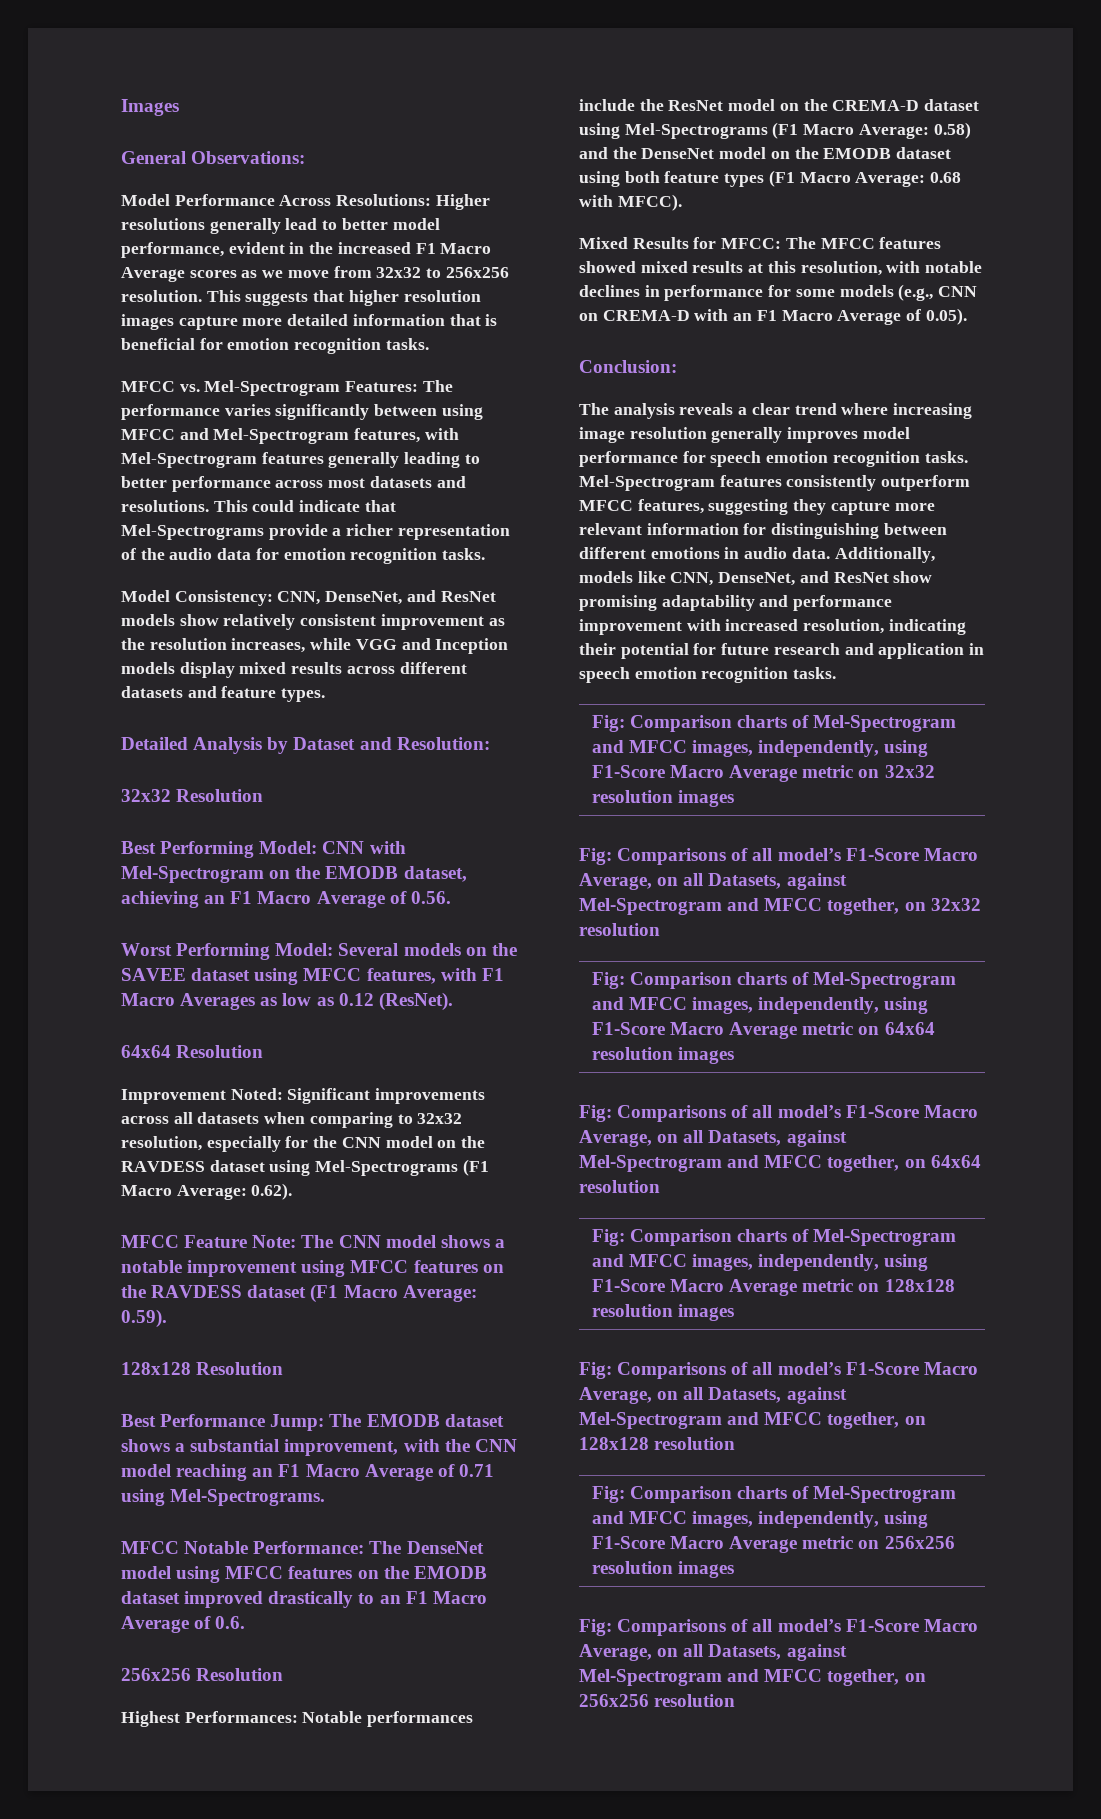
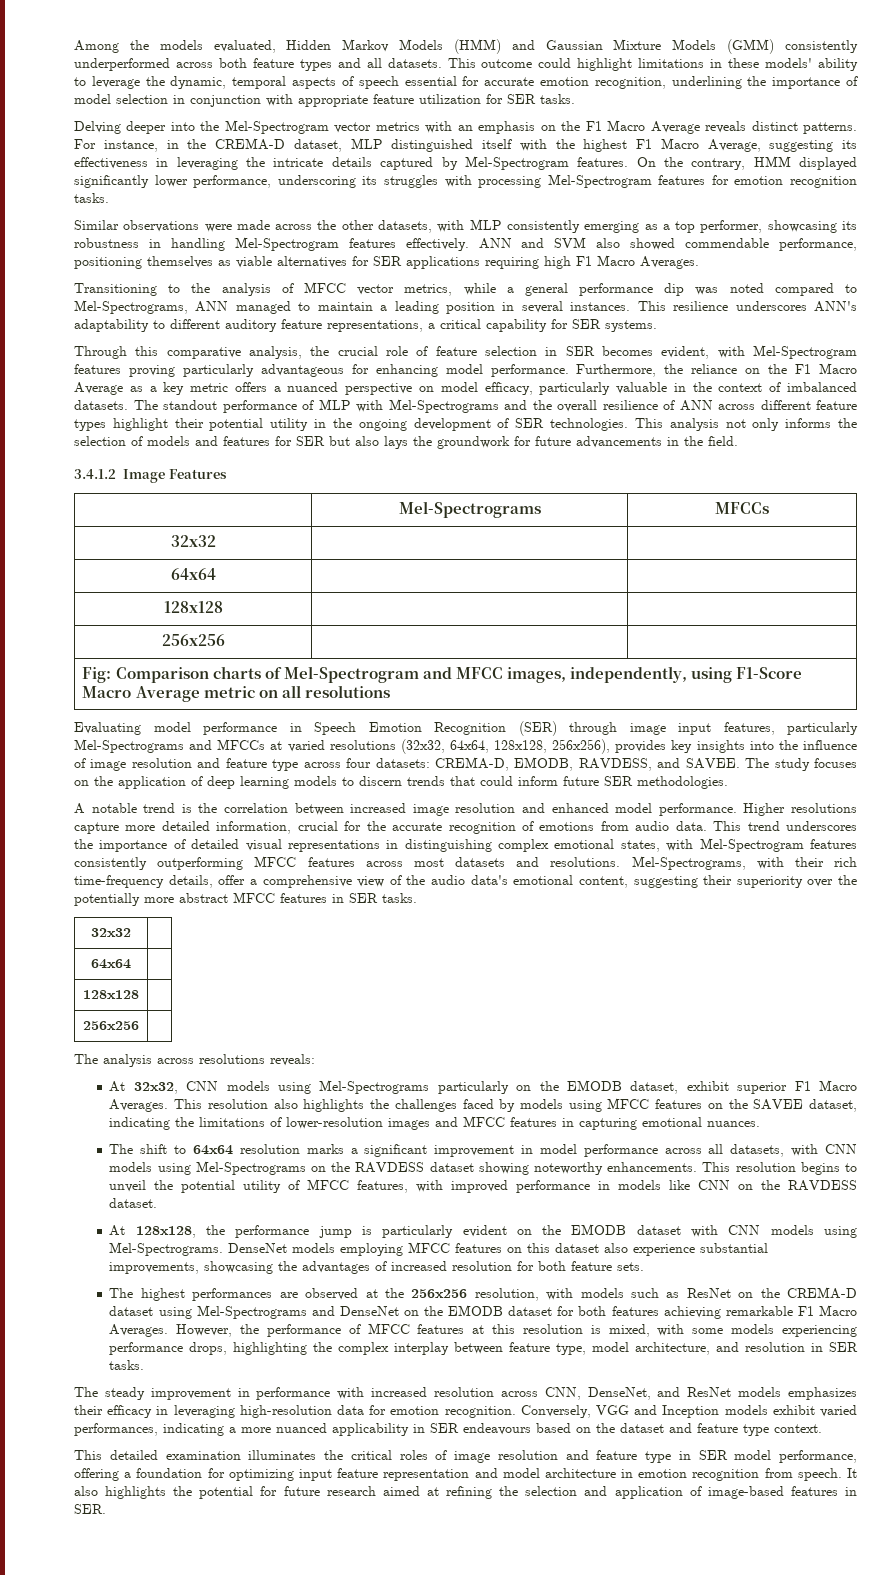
- Images
- General Observations:
- Model Performance Across Resolutions: Higher resolutions generally lead to better model performance, evident in the increased F1 Macro Average scores as we move from 32x32 to 256x256 resolution. This suggests that higher resolution images capture more detailed information that is beneficial for emotion recognition tasks.
- MFCC vs. Mel-Spectrogram Features: The performance varies significantly between using MFCC and Mel-Spectrogram features, with Mel-Spectrogram features generally leading to better performance across most datasets and resolutions. This could indicate that Mel-Spectrograms provide a richer representation of the audio data for emotion recognition tasks.
- Model Consistency: CNN, DenseNet, and ResNet models show relatively consistent improvement as the resolution increases, while VGG and Inception models display mixed results across different datasets and feature types.
- Detailed Analysis by Dataset and Resolution:
- 32x32 Resolution
- Best Performing Model: CNN with Mel-Spectrogram on the EMODB dataset, achieving an F1 Macro Average of 0.56.
- Worst Performing Model: Several models on the SAVEE dataset using MFCC features, with F1 Macro Averages as low as 0.12 (ResNet).
- 64x64 Resolution
- Improvement Noted: Significant improvements across all datasets when comparing to 32x32 resolution, especially for the CNN model on the RAVDESS dataset using Mel-Spectrograms (F1 Macro Average: 0.62).
- MFCC Feature Note: The CNN model shows a notable improvement using MFCC features on the RAVDESS dataset (F1 Macro Average: 0.59).
- 128x128 Resolution
- Best Performance Jump: The EMODB dataset shows a substantial improvement, with the CNN model reaching an F1 Macro Average of 0.71 using Mel-Spectrograms.
- MFCC Notable Performance: The DenseNet model using MFCC features on the EMODB dataset improved drastically to an F1 Macro Average of 0.6.
- 256x256 Resolution
- Highest Performances: Notable performances include the ResNet model on the CREMA-D dataset using Mel-Spectrograms (F1 Macro Average: 0.58) and the DenseNet model on the EMODB dataset using both feature types (F1 Macro Average: 0.68 with MFCC).
- Mixed Results for MFCC: The MFCC features showed mixed results at this resolution, with notable declines in performance for some models (e.g., CNN on CREMA-D with an F1 Macro Average of 0.05).
- Conclusion:
- The analysis reveals a clear trend where increasing image resolution generally improves model performance for speech emotion recognition tasks. Mel-Spectrogram features consistently outperform MFCC features, suggesting they capture more relevant information for distinguishing between different emotions in audio data. Additionally, models like CNN, DenseNet, and ResNet show promising adaptability and performance improvement with increased resolution, indicating their potential for future research and application in speech emotion recognition tasks.
+ Among the models evaluated, Hidden Markov Models (HMM) and Gaussian Mixture Models (GMM) consistently underperformed across both feature types and all datasets. This outcome could highlight limitations in these models' ability to leverage the dynamic, temporal aspects of speech essential for accurate emotion recognition, underlining the importance of model selection in conjunction with appropriate feature utilization for SER tasks.
+ Delving deeper into the Mel-Spectrogram vector metrics with an emphasis on the F1 Macro Average reveals distinct patterns. For instance, in the CREMA-D dataset, MLP distinguished itself with the highest F1 Macro Average, suggesting its effectiveness in leveraging the intricate details captured by Mel-Spectrogram features. On the contrary, HMM displayed significantly lower performance, underscoring its struggles with processing Mel-Spectrogram features for emotion recognition tasks.
+ Similar observations were made across the other datasets, with MLP consistently emerging as a top performer, showcasing its robustness in handling Mel-Spectrogram features effectively. ANN and SVM also showed commendable performance, positioning themselves as viable alternatives for SER applications requiring high F1 Macro Averages.
+ Transitioning to the analysis of MFCC vector metrics, while a general performance dip was noted compared to Mel-Spectrograms, ANN managed to maintain a leading position in several instances. This resilience underscores ANN's adaptability to different auditory feature representations, a critical capability for SER systems.
+ Through this comparative analysis, the crucial role of feature selection in SER becomes evident, with Mel-Spectrogram features proving particularly advantageous for enhancing model performance. Furthermore, the reliance on the F1 Macro Average as a key metric offers a nuanced perspective on model efficacy, particularly valuable in the context of imbalanced datasets. The standout performance of MLP with Mel-Spectrograms and the overall resilience of ANN across different feature types highlight their potential utility in the ongoing development of SER technologies. This analysis not only informs the selection of models and features for SER but also lays the groundwork for future advancements in the field.
+ 3.4.1.2 Image Features
+ | Mel-Spectrograms | MFCCs
+ 32x32 | |
+ 64x64 | |
+ 128x128 | |
+ 256x256 | |
- Fig: Comparison charts of Mel-Spectrogram and MFCC images, independently, using F1-Score Macro Average metric on 32x32 resolution images
- Fig: Comparisons of all model’s F1-Score Macro Average, on all Datasets, against Mel-Spectrogram and MFCC together, on 32x32 resolution
- Fig: Comparison charts of Mel-Spectrogram and MFCC images, independently, using F1-Score Macro Average metric on 64x64 resolution images
- Fig: Comparisons of all model’s F1-Score Macro Average, on all Datasets, against Mel-Spectrogram and MFCC together, on 64x64 resolution
- Fig: Comparison charts of Mel-Spectrogram and MFCC images, independently, using F1-Score Macro Average metric on 128x128 resolution images
- Fig: Comparisons of all model’s F1-Score Macro Average, on all Datasets, against Mel-Spectrogram and MFCC together, on 128x128 resolution
- Fig: Comparison charts of Mel-Spectrogram and MFCC images, independently, using F1-Score Macro Average metric on 256x256 resolution images
- Fig: Comparisons of all model’s F1-Score Macro Average, on all Datasets, against Mel-Spectrogram and MFCC together, on 256x256 resolution
+ Fig: Comparison charts of Mel-Spectrogram and MFCC images, independently, using F1-Score Macro Average metric on all resolutions
+ Evaluating model performance in Speech Emotion Recognition (SER) through image input features, particularly Mel-Spectrograms and MFCCs at varied resolutions (32x32, 64x64, 128x128, 256x256), provides key insights into the influence of image resolution and feature type across four datasets: CREMA-D, EMODB, RAVDESS, and SAVEE. The study focuses on the application of deep learning models to discern trends that could inform future SER methodologies.
+ A notable trend is the correlation between increased image resolution and enhanced model performance. Higher resolutions capture more detailed information, crucial for the accurate recognition of emotions from audio data. This trend underscores the importance of detailed visual representations in distinguishing complex emotional states, with Mel-Spectrogram features consistently outperforming MFCC features across most datasets and resolutions. Mel-Spectrograms, with their rich time-frequency details, offer a comprehensive view of the audio data's emotional content, suggesting their superiority over the potentially more abstract MFCC features in SER tasks.
+ 32x32 |
+ 64x64 |
+ 128x128 |
+ 256x256 |
+ The analysis across resolutions reveals:
+ At 32x32, CNN models using Mel-Spectrograms particularly on the EMODB dataset, exhibit superior F1 Macro Averages. This resolution also highlights the challenges faced by models using MFCC features on the SAVEE dataset, indicating the limitations of lower-resolution images and MFCC features in capturing emotional nuances.
+ The shift to 64x64 resolution marks a significant improvement in model performance across all datasets, with CNN models using Mel-Spectrograms on the RAVDESS dataset showing noteworthy enhancements. This resolution begins to unveil the potential utility of MFCC features, with improved performance in models like CNN on the RAVDESS dataset.
+ At 128x128, the performance jump is particularly evident on the EMODB dataset with CNN models using Mel-Spectrograms. DenseNet models employing MFCC features on this dataset also experience substantial improvements, showcasing the advantages of increased resolution for both feature sets.
+ The highest performances are observed at the 256x256 resolution, with models such as ResNet on the CREMA-D dataset using Mel-Spectrograms and DenseNet on the EMODB dataset for both features achieving remarkable F1 Macro Averages. However, the performance of MFCC features at this resolution is mixed, with some models experiencing performance drops, highlighting the complex interplay between feature type, model architecture, and resolution in SER tasks.
+ The steady improvement in performance with increased resolution across CNN, DenseNet, and ResNet models emphasizes their efficacy in leveraging high-resolution data for emotion recognition. Conversely, VGG and Inception models exhibit varied performances, indicating a more nuanced applicability in SER endeavours based on the dataset and feature type context.
+ This detailed examination illuminates the critical roles of image resolution and feature type in SER model performance, offering a foundation for optimizing input feature representation and model architecture in emotion recognition from speech. It also highlights the potential for future research aimed at refining the selection and application of image-based features in SER.

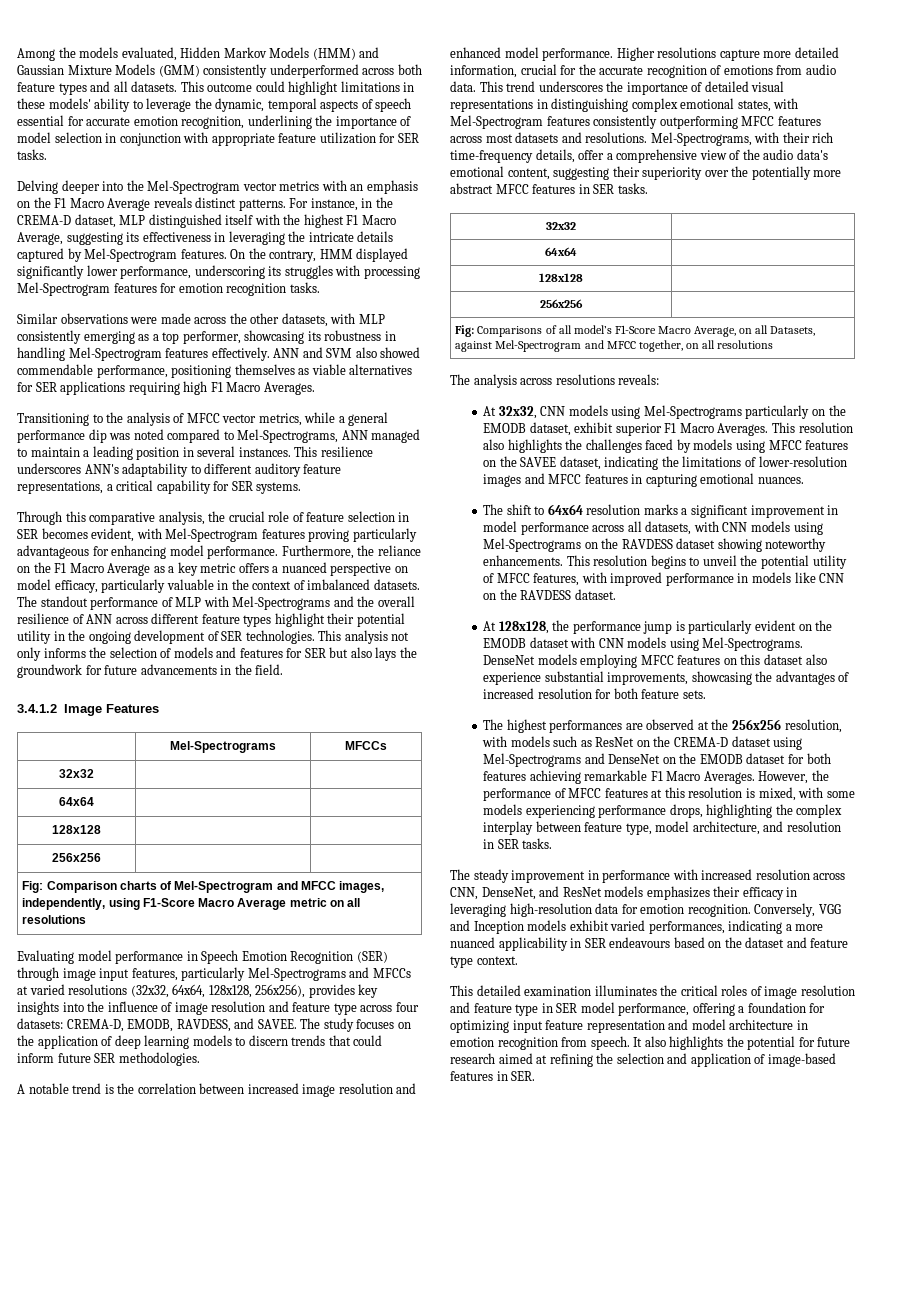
+ Fig: Comparisons of all model’s F1-Score Macro Average, on all Datasets, against Mel-Spectrogram and MFCC together, on all resolutions

